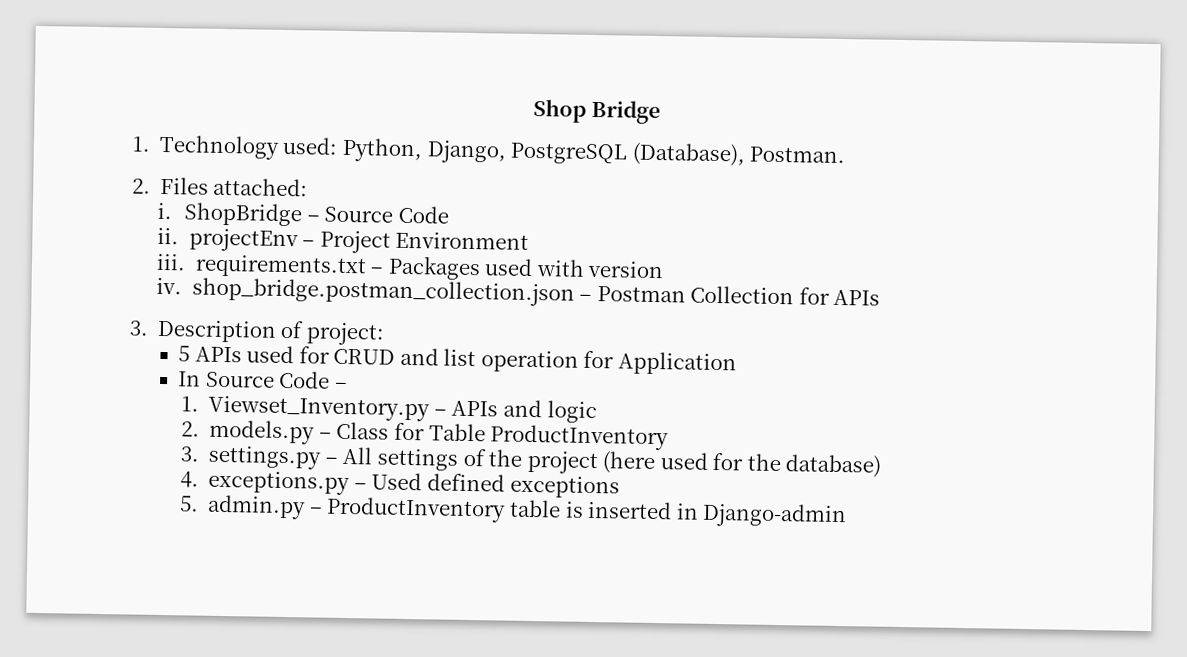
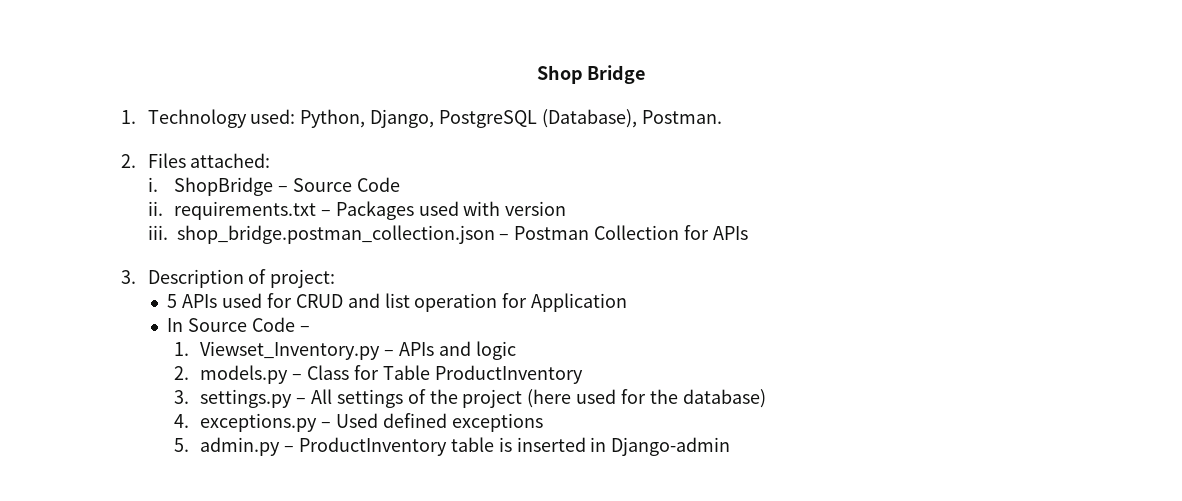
- ii. projectEnv – Project Environment
- iii. requirements.txt – Packages used with version
+ ii. requirements.txt – Packages used with version
- iv. shop_bridge.postman_collection.json – Postman Collection for APIs
+ iii. shop_bridge.postman_collection.json – Postman Collection for APIs

